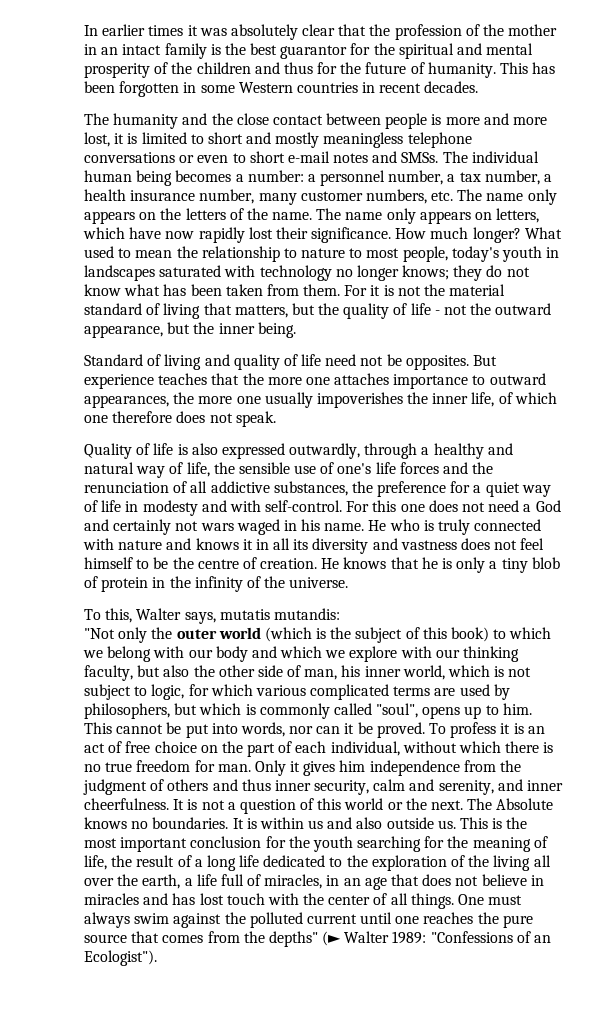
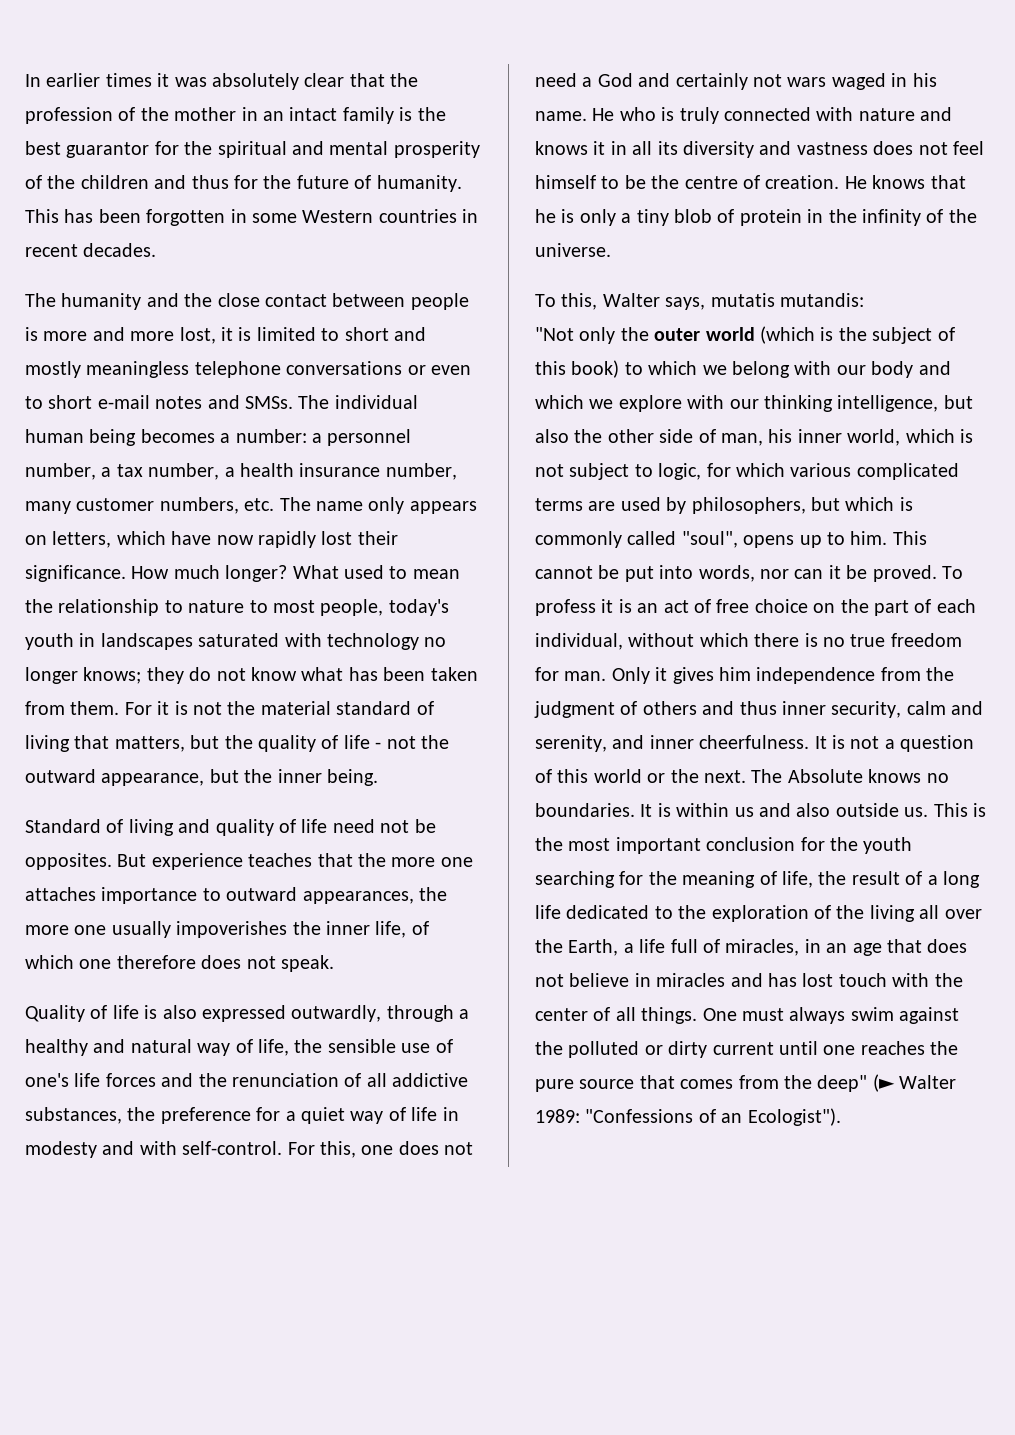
- The individual human being becomes a number: a personnel number, a tax number, a health insurance number, many customer numbers, etc. The name only appears on the letters of the name. The name only appears on letters, which have now rapidly lost their significance.
+ The individual human being becomes a number: a personnel number, a tax number, a health insurance number, many customer numbers, etc. The name only appears on letters, which have now rapidly lost their significance.
- For this one does not need a God and certainly not wars waged in his name.
+ For this, one does not need a God and certainly not wars waged in his name.
- "Not only the outer world (which is the subject of this book) to which we belong with our body and which we explore with our thinking faculty, but also the other side of man, his inner world, which is not subject to logic, for which various complicated terms are used by philosophers, but which is commonly called "soul", opens up to him.
+ "Not only the outer world (which is the subject of this book) to which we belong with our body and which we explore with our thinking intelligence, but also the other side of man, his inner world, which is not subject to logic, for which various complicated terms are used by philosophers, but which is commonly called "soul", opens up to him.
- This is the most important conclusion for the youth searching for the meaning of life, the result of a long life dedicated to the exploration of the living all over the earth, a life full of miracles, in an age that does not believe in miracles and has lost touch with the center of all things.
+ This is the most important conclusion for the youth searching for the meaning of life, the result of a long life dedicated to the exploration of the living all over the Earth, a life full of miracles, in an age that does not believe in miracles and has lost touch with the center of all things.
- One must always swim against the polluted current until one reaches the pure source that comes from the depths" (► Walter 1989: "Confessions of an Ecologist").
+ One must always swim against the polluted or dirty current until one reaches the pure source that comes from the deep" (► Walter 1989: "Confessions of an Ecologist").

